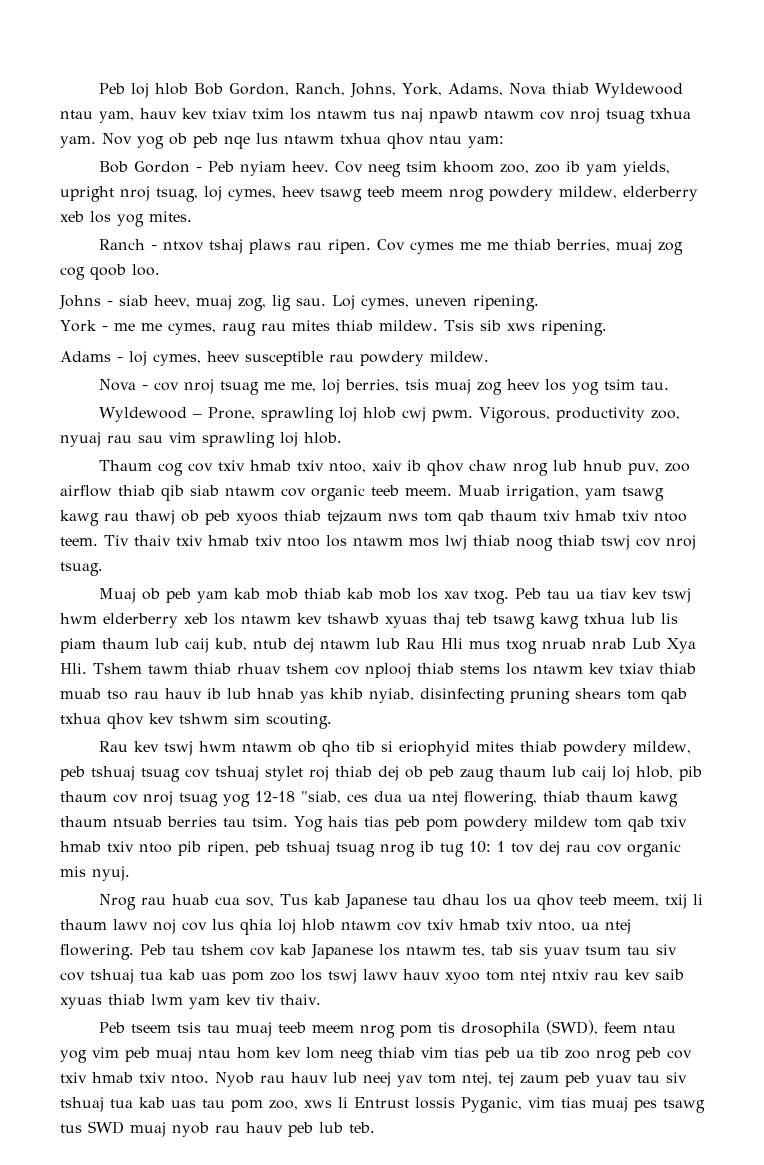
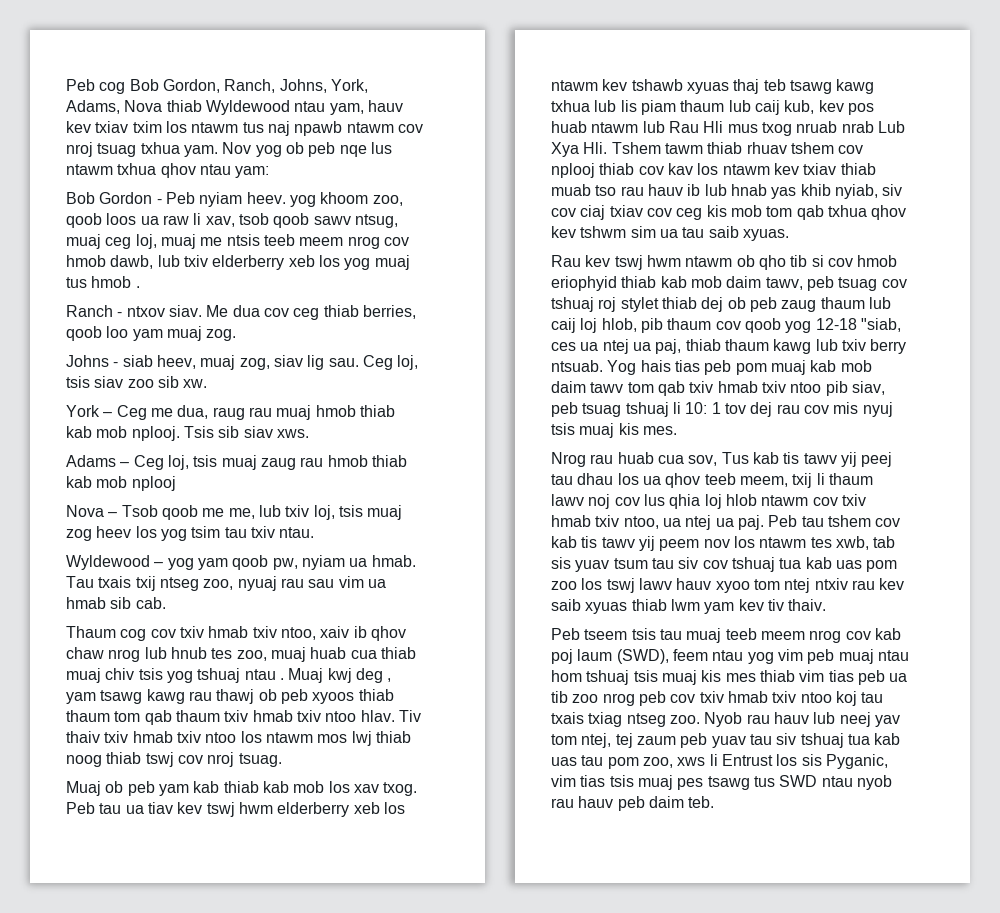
- Peb loj hlob Bob Gordon, Ranch, Johns, York, Adams, Nova thiab Wyldewood ntau yam, hauv kev txiav txim los ntawm tus naj npawb ntawm cov nroj tsuag txhua yam.
+ Peb cog Bob Gordon, Ranch, Johns, York, Adams, Nova thiab Wyldewood ntau yam, hauv kev txiav txim los ntawm tus naj npawb ntawm cov nroj tsuag txhua yam.
- Bob Gordon - Peb nyiam heev. Cov neeg tsim khoom zoo, zoo ib yam yields, upright nroj tsuag, loj cymes, heev tsawg teeb meem nrog powdery mildew, elderberry xeb los yog mites.
- Ranch - ntxov tshaj plaws rau ripen. Cov cymes me me thiab berries, muaj zog cog qoob loo.
+ Bob Gordon - Peb nyiam heev. yog khoom zoo, qoob loos ua raw li xav, tsob qoob sawv ntsug, muaj ceg loj, muaj me ntsis teeb meem nrog cov hmob dawb, lub txiv elderberry xeb los yog muaj tus hmob .
+ Ranch - ntxov siav. Me dua cov ceg thiab berries, qoob loo yam muaj zog.
- Johns - siab heev, muaj zog, lig sau.
+ Johns - siab heev, muaj zog, siav lig sau.
- Loj cymes, uneven ripening.
- York - me me cymes, raug rau mites thiab mildew. Tsis sib xws ripening.
- Adams - loj cymes, heev susceptible rau powdery mildew.
- Nova - cov nroj tsuag me me, loj berries, tsis muaj zog heev los yog tsim tau.
+ Ceg loj, tsis siav zoo sib xw.
+ York – Ceg me dua, raug rau muaj hmob thiab kab mob nplooj. Tsis sib siav xws.
+ Adams – Ceg loj, tsis muaj zaug rau hmob thiab kab mob nplooj
+ Nova – Tsob qoob me me, lub txiv loj, tsis muaj zog heev los yog tsim tau txiv ntau.
- Wyldewood – Prone, sprawling loj hlob cwj pwm. Vigorous, productivity zoo, nyuaj rau sau vim sprawling loj hlob.
+ Wyldewood – yog yam qoob pw, nyiam ua hmab. Tau txais txij ntseg zoo, nyuaj rau sau vim ua hmab sib cab.
- Thaum cog cov txiv hmab txiv ntoo, xaiv ib qhov chaw nrog lub hnub puv, zoo airflow thiab qib siab ntawm cov organic teeb meem. Muab irrigation, yam tsawg kawg rau thawj ob peb xyoos thiab tejzaum nws tom qab thaum txiv hmab txiv ntoo teem.
+ Thaum cog cov txiv hmab txiv ntoo, xaiv ib qhov chaw nrog lub hnub tes zoo, muaj huab cua thiab muaj chiv tsis yog tshuaj ntau . Muaj kwj deg , yam tsawg kawg rau thawj ob peb xyoos thiab thaum tom qab thaum txiv hmab txiv ntoo hlav.
- Muaj ob peb yam kab mob thiab kab mob los xav txog.
+ Muaj ob peb yam kab thiab kab mob los xav txog.
- Peb tau ua tiav kev tswj hwm elderberry xeb los ntawm kev tshawb xyuas thaj teb tsawg kawg txhua lub lis piam thaum lub caij kub, ntub dej ntawm lub Rau Hli mus txog nruab nrab Lub Xya Hli. Tshem tawm thiab rhuav tshem cov nplooj thiab stems los ntawm kev txiav thiab muab tso rau hauv ib lub hnab yas khib nyiab, disinfecting pruning shears tom qab txhua qhov kev tshwm sim scouting.
+ Peb tau ua tiav kev tswj hwm elderberry xeb los ntawm kev tshawb xyuas thaj teb tsawg kawg txhua lub lis piam thaum lub caij kub, kev pos huab ntawm lub Rau Hli mus txog nruab nrab Lub Xya Hli. Tshem tawm thiab rhuav tshem cov nplooj thiab cov kav los ntawm kev txiav thiab muab tso rau hauv ib lub hnab yas khib nyiab, siv cov ciaj txiav cov ceg kis mob tom qab txhua qhov kev tshwm sim ua tau saib xyuas.
- Rau kev tswj hwm ntawm ob qho tib si eriophyid mites thiab powdery mildew, peb tshuaj tsuag cov tshuaj stylet roj thiab dej ob peb zaug thaum lub caij loj hlob, pib thaum cov nroj tsuag yog 12-18 "siab, ces dua ua ntej flowering, thiab thaum kawg thaum ntsuab berries tau tsim.
+ Rau kev tswj hwm ntawm ob qho tib si cov hmob eriophyid thiab kab mob daim tawv, peb tsuag cov tshuaj roj stylet thiab dej ob peb zaug thaum lub caij loj hlob, pib thaum cov qoob yog 12-18 "siab, ces ua ntej ua paj, thiab thaum kawg lub txiv berry ntsuab.
- Yog hais tias peb pom powdery mildew tom qab txiv hmab txiv ntoo pib ripen, peb tshuaj tsuag nrog ib tug 10: 1 tov dej rau cov organic mis nyuj.
+ Yog hais tias peb pom muaj kab mob daim tawv tom qab txiv hmab txiv ntoo pib siav, peb tsuag tshuaj li 10: 1 tov dej rau cov mis nyuj tsis muaj kis mes.
- Nrog rau huab cua sov, Tus kab Japanese tau dhau los ua qhov teeb meem, txij li thaum lawv noj cov lus qhia loj hlob ntawm cov txiv hmab txiv ntoo, ua ntej flowering.
+ Nrog rau huab cua sov, Tus kab tis tawv yij peej tau dhau los ua qhov teeb meem, txij li thaum lawv noj cov lus qhia loj hlob ntawm cov txiv hmab txiv ntoo, ua ntej ua paj.
- Peb tau tshem cov kab Japanese los ntawm tes, tab sis yuav tsum tau siv cov tshuaj tua kab uas pom zoo los tswj lawv hauv xyoo tom ntej ntxiv rau kev saib xyuas thiab lwm yam kev tiv thaiv.
+ Peb tau tshem cov kab tis tawv yij peem nov los ntawm tes xwb, tab sis yuav tsum tau siv cov tshuaj tua kab uas pom zoo los tswj lawv hauv xyoo tom ntej ntxiv rau kev saib xyuas thiab lwm yam kev tiv thaiv.
- Peb tseem tsis tau muaj teeb meem nrog pom tis drosophila (SWD), feem ntau yog vim peb muaj ntau hom kev lom neeg thiab vim tias peb ua tib zoo nrog peb cov txiv hmab txiv ntoo.
+ Peb tseem tsis tau muaj teeb meem nrog cov kab poj laum (SWD), feem ntau yog vim peb muaj ntau hom tshuaj tsis muaj kis mes thiab vim tias peb ua tib zoo nrog peb cov txiv hmab txiv ntoo koj tau txais txiag ntseg zoo.
- Nyob rau hauv lub neej yav tom ntej, tej zaum peb yuav tau siv tshuaj tua kab uas tau pom zoo, xws li Entrust lossis Pyganic, vim tias muaj pes tsawg tus SWD muaj nyob rau hauv peb lub teb.
+ Nyob rau hauv lub neej yav tom ntej, tej zaum peb yuav tau siv tshuaj tua kab uas tau pom zoo, xws li Entrust los sis Pyganic, vim tias tsis muaj pes tsawg tus SWD ntau nyob rau hauv peb daim teb.

